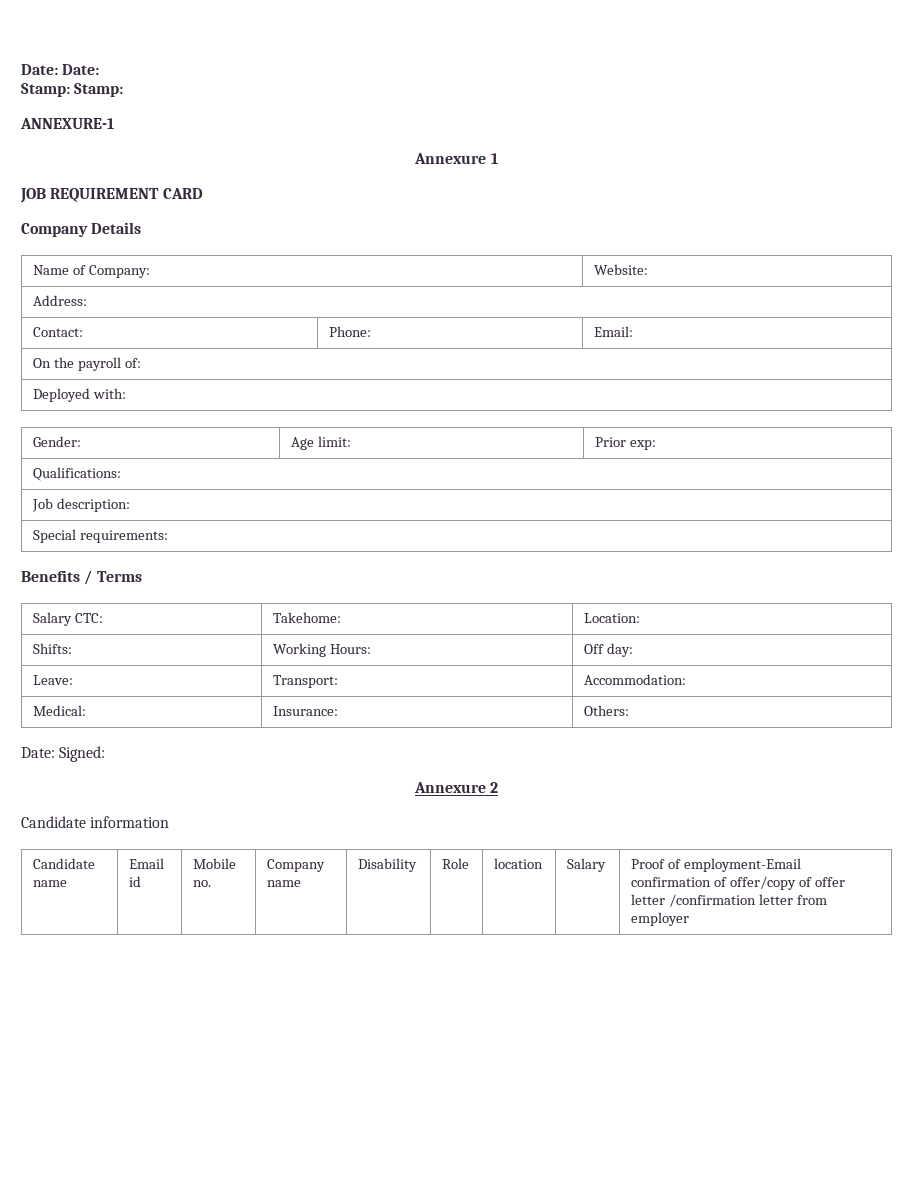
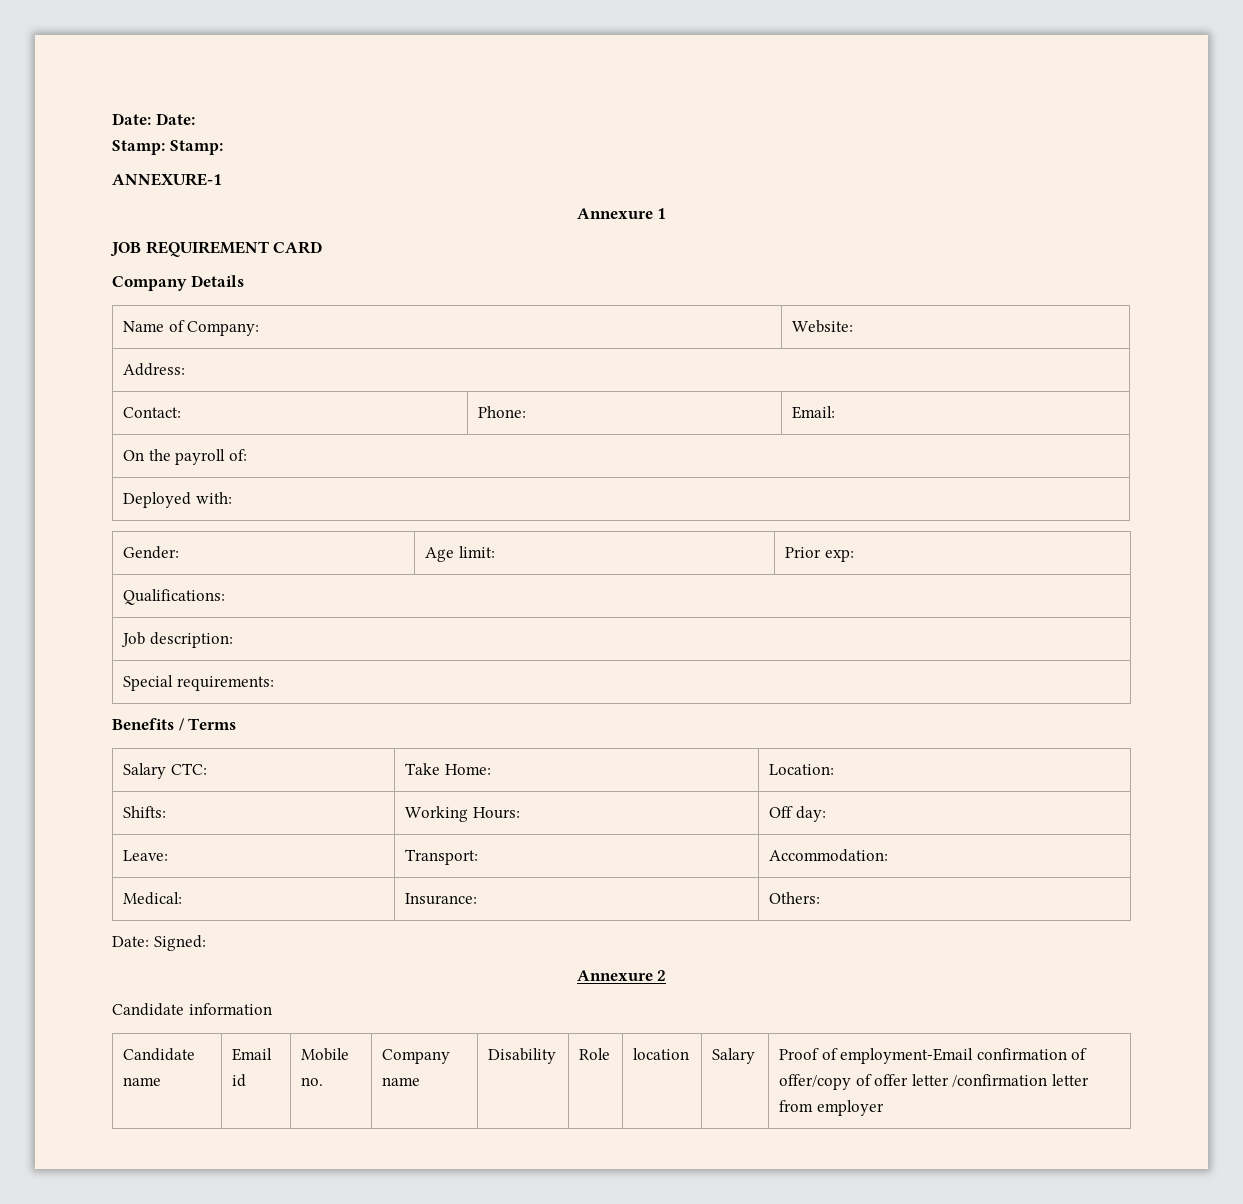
- Salary CTC: | Takehome: | Location:
+ Salary CTC: | Take Home: | Location:

